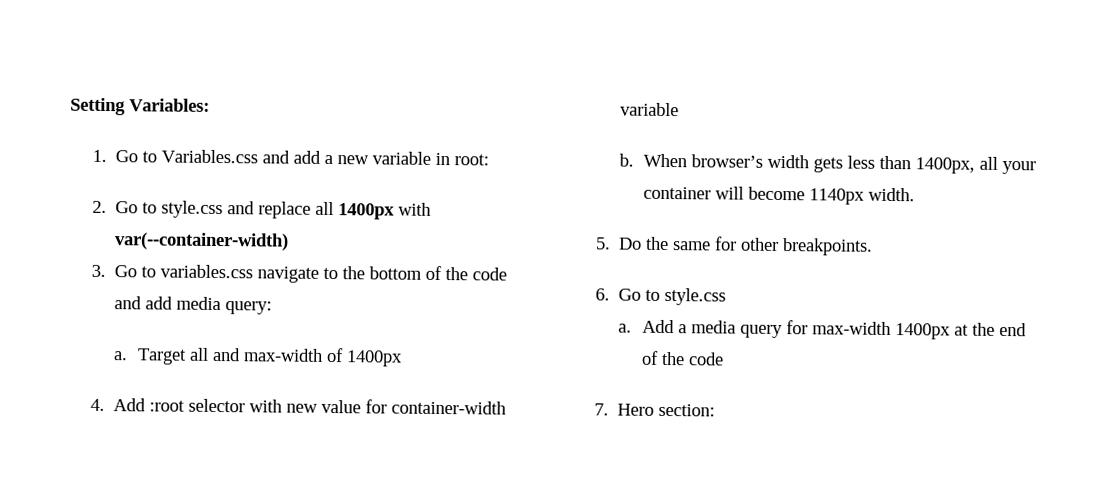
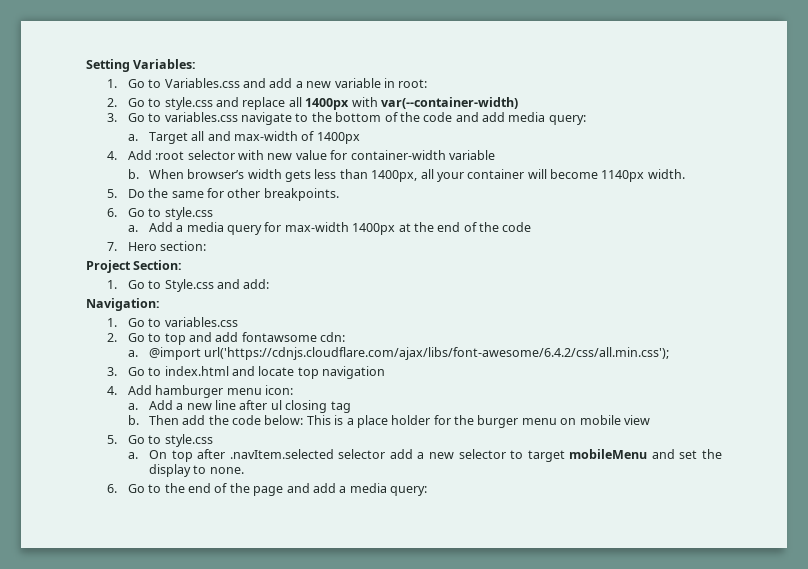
+ Project Section:
+ 1. Go to Style.css and add:
+ Navigation:
+ 1. Go to variables.css
+ 2. Go to top and add fontawsome cdn:
+ a. @import url('https://cdnjs.cloudflare.com/ajax/libs/font-awesome/6.4.2/css/all.min.css');
+ 3. Go to index.html and locate top navigation
+ 4. Add hamburger menu icon:
+ a. Add a new line after ul closing tag
+ b. Then add the code below: This is a place holder for the burger menu on mobile view
+ 5. Go to style.css
+ a. On top after .navItem.selected selector add a new selector to target mobileMenu and set the display to none.
+ 6. Go to the end of the page and add a media query:

